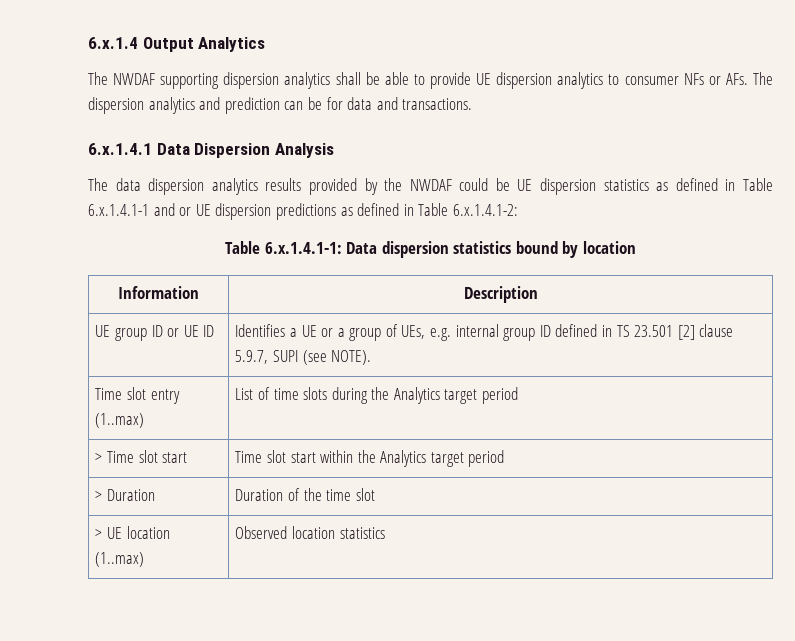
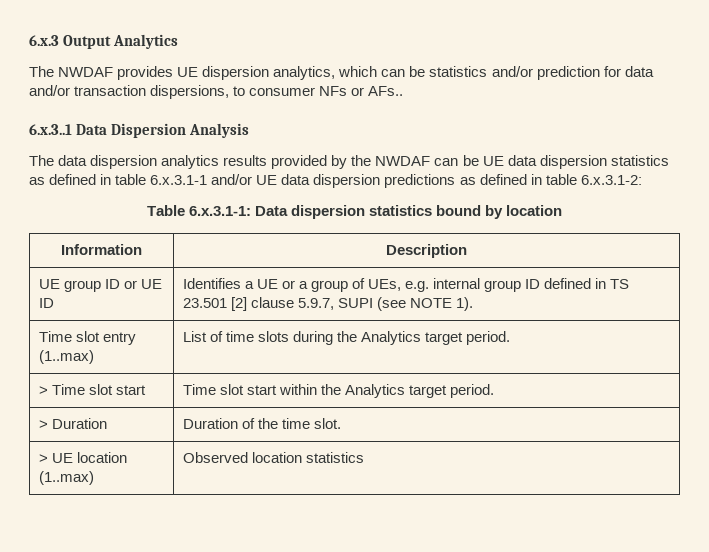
- 6.x.1.4 Output Analytics
+ 6.x.3 Output Analytics
- The NWDAF supporting dispersion analytics shall be able to provide UE dispersion analytics to consumer NFs or AFs. The dispersion analytics and prediction can be for data and transactions.
- 6.x.1.4.1 Data Dispersion Analysis
+ The NWDAF provides UE dispersion analytics, which can be statistics and/or prediction for data and/or transaction dispersions, to consumer NFs or AFs..
+ 6.x.3..1 Data Dispersion Analysis
- The data dispersion analytics results provided by the NWDAF could be UE dispersion statistics as defined in Table 6.x.1.4.1-1 and or UE dispersion predictions as defined in Table 6.x.1.4.1-2:
- Table 6.x.1.4.1-1: Data dispersion statistics bound by location
+ The data dispersion analytics results provided by the NWDAF can be UE data dispersion statistics as defined in table 6.x.3.1-1 and/or UE data dispersion predictions as defined in table 6.x.3.1-2:
+ Table 6.x.3.1-1: Data dispersion statistics bound by location
- UE group ID or UE ID | Identifies a UE or a group of UEs, e.g. internal group ID defined in TS 23.501 [2] clause 5.9.7, SUPI (see NOTE).
+ UE group ID or UE ID | Identifies a UE or a group of UEs, e.g. internal group ID defined in TS 23.501 [2] clause 5.9.7, SUPI (see NOTE 1).
- Time slot entry (1..max) | List of time slots during the Analytics target period
+ Time slot entry (1..max) | List of time slots during the Analytics target period.
- > Time slot start | Time slot start within the Analytics target period
+ > Time slot start | Time slot start within the Analytics target period.
- > Duration | Duration of the time slot
+ > Duration | Duration of the time slot.

